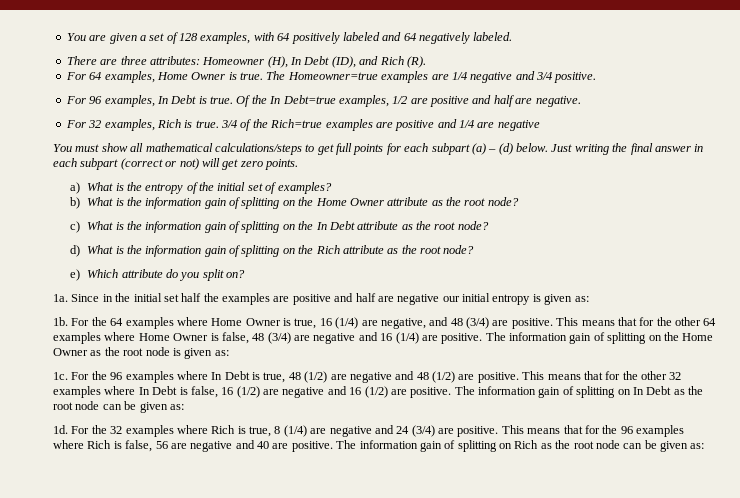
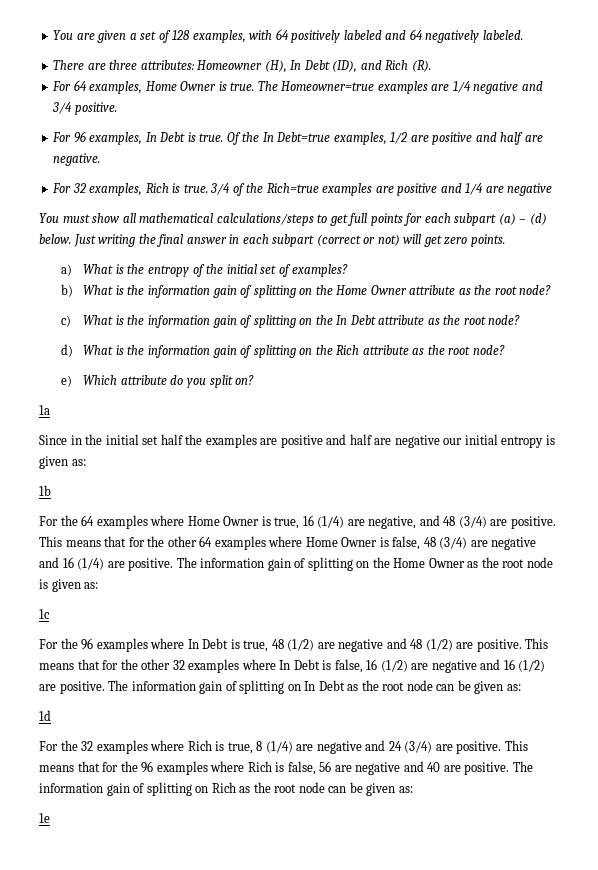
- 1a. Since in the initial set half the examples are positive and half are negative our initial entropy is given as:
+ 1a
+ Since in the initial set half the examples are positive and half are negative our initial entropy is given as:
- 1b. For the 64 examples where Home Owner is true, 16 (1/4) are negative, and 48 (3/4) are positive.
+ 1b
+ For the 64 examples where Home Owner is true, 16 (1/4) are negative, and 48 (3/4) are positive.
- 1c. For the 96 examples where In Debt is true, 48 (1/2) are negative and 48 (1/2) are positive.
+ 1c
+ For the 96 examples where In Debt is true, 48 (1/2) are negative and 48 (1/2) are positive.
- 1d. For the 32 examples where Rich is true, 8 (1/4) are negative and 24 (3/4) are positive.
+ 1d
+ For the 32 examples where Rich is true, 8 (1/4) are negative and 24 (3/4) are positive.
+ 1e

